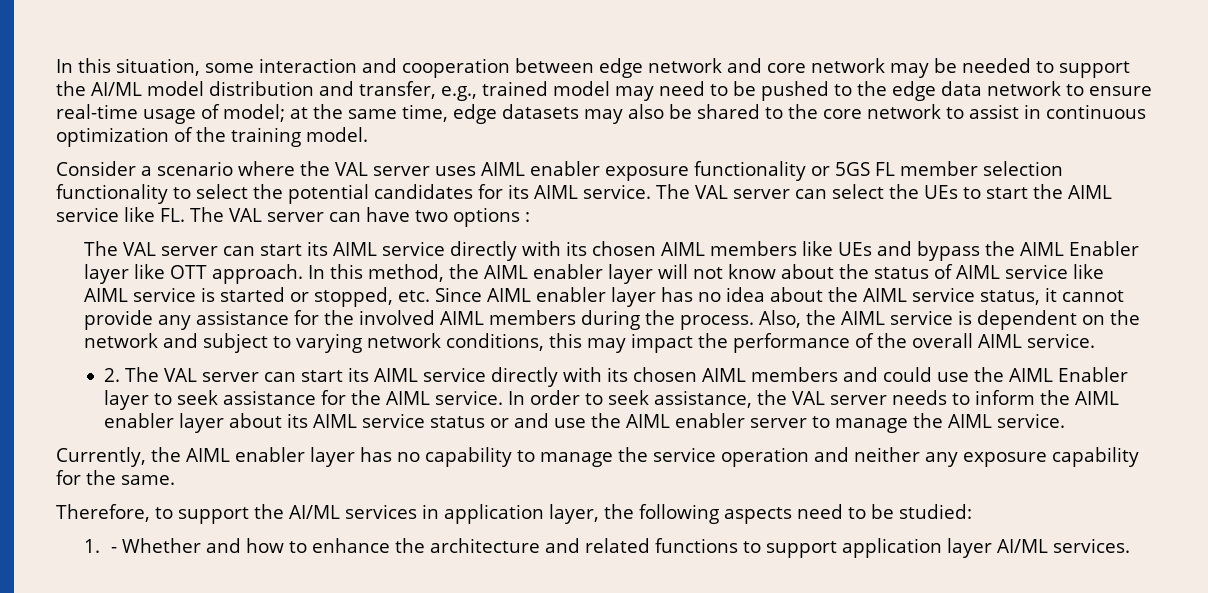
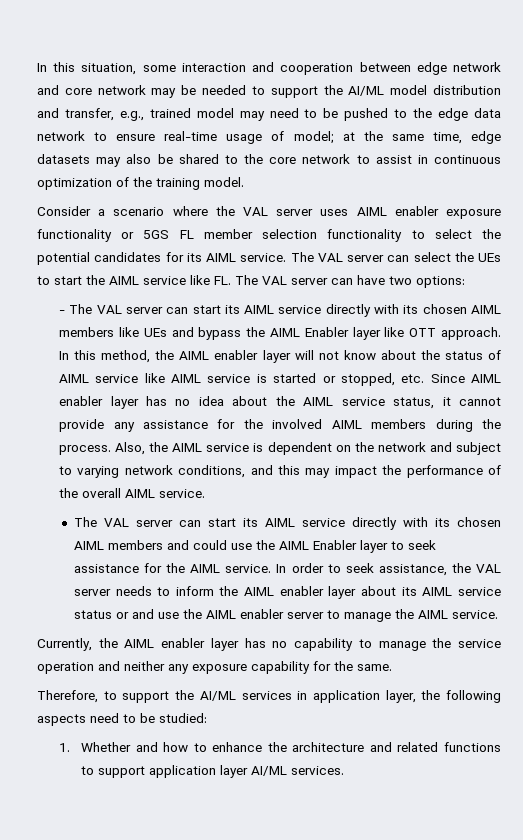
- The VAL server can select the UEs to start the AIML service like FL. The VAL server can have two options :
- The VAL server can start its AIML service directly with its chosen AIML members like UEs and bypass the AIML Enabler layer like OTT approach.
+ The VAL server can select the UEs to start the AIML service like FL. The VAL server can have two options:
+ - The VAL server can start its AIML service directly with its chosen AIML members like UEs and bypass the AIML Enabler layer like OTT approach.
- Also, the AIML service is dependent on the network and subject to varying network conditions, this may impact the performance of the overall AIML service.
+ Also, the AIML service is dependent on the network and subject to varying network conditions, and this may impact the performance of the overall AIML service.
- 2. The VAL server can start its AIML service directly with its chosen AIML members and could use the AIML Enabler layer to seek assistance for the AIML service.
+ The VAL server can start its AIML service directly with its chosen AIML members and could use the AIML Enabler layer to seek assistance for the AIML service.
- 1. - Whether and how to enhance the architecture and related functions to support application layer AI/ML services.
+ 1. Whether and how to enhance the architecture and related functions to support application layer AI/ML services.

